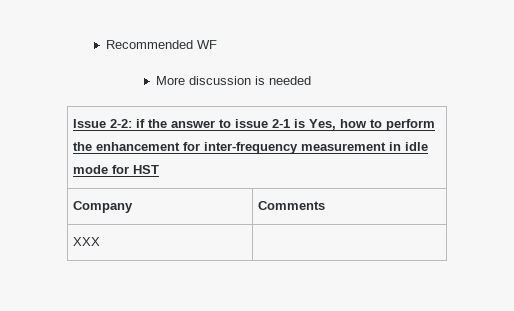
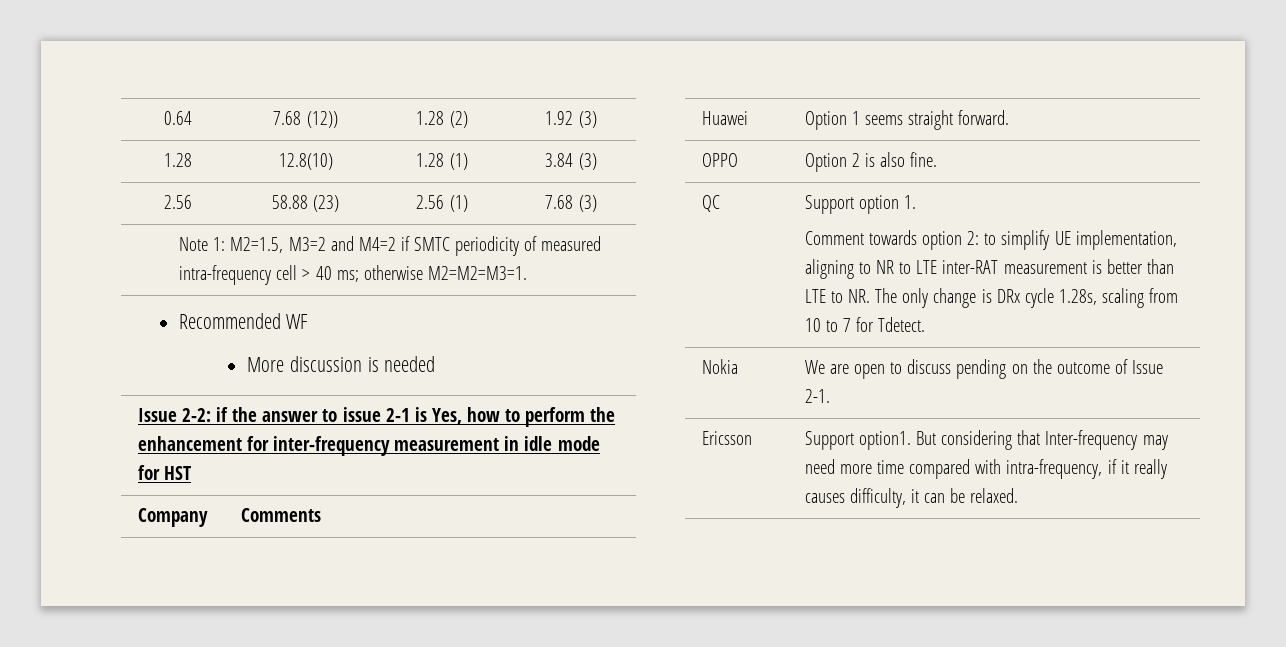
+ 0.64 | 7.68 (12)) | 1.28 (2) | 1.92 (3)
+ 1.28 | 12.8(10) | 1.28 (1) | 3.84 (3)
+ 2.56 | 58.88 (23) | 2.56 (1) | 7.68 (3)
+ Note 1: M2=1.5, M3=2 and M4=2 if SMTC periodicity of measured intra-frequency cell > 40 ms; otherwise M2=M2=M3=1.
- XXX |
+ Huawei | Option 1 seems straight forward.
+ OPPO | Option 2 is also fine.
+ QC | Support option 1.
+ Comment towards option 2: to simplify UE implementation, aligning to NR to LTE inter-RAT measurement is better than LTE to NR. The only change is DRx cycle 1.28s, scaling from 10 to 7 for Tdetect.
+ Nokia | We are open to discuss pending on the outcome of Issue 2-1.
+ Ericsson | Support option1. But considering that Inter-frequency may need more time compared with intra-frequency, if it really causes difficulty, it can be relaxed.

